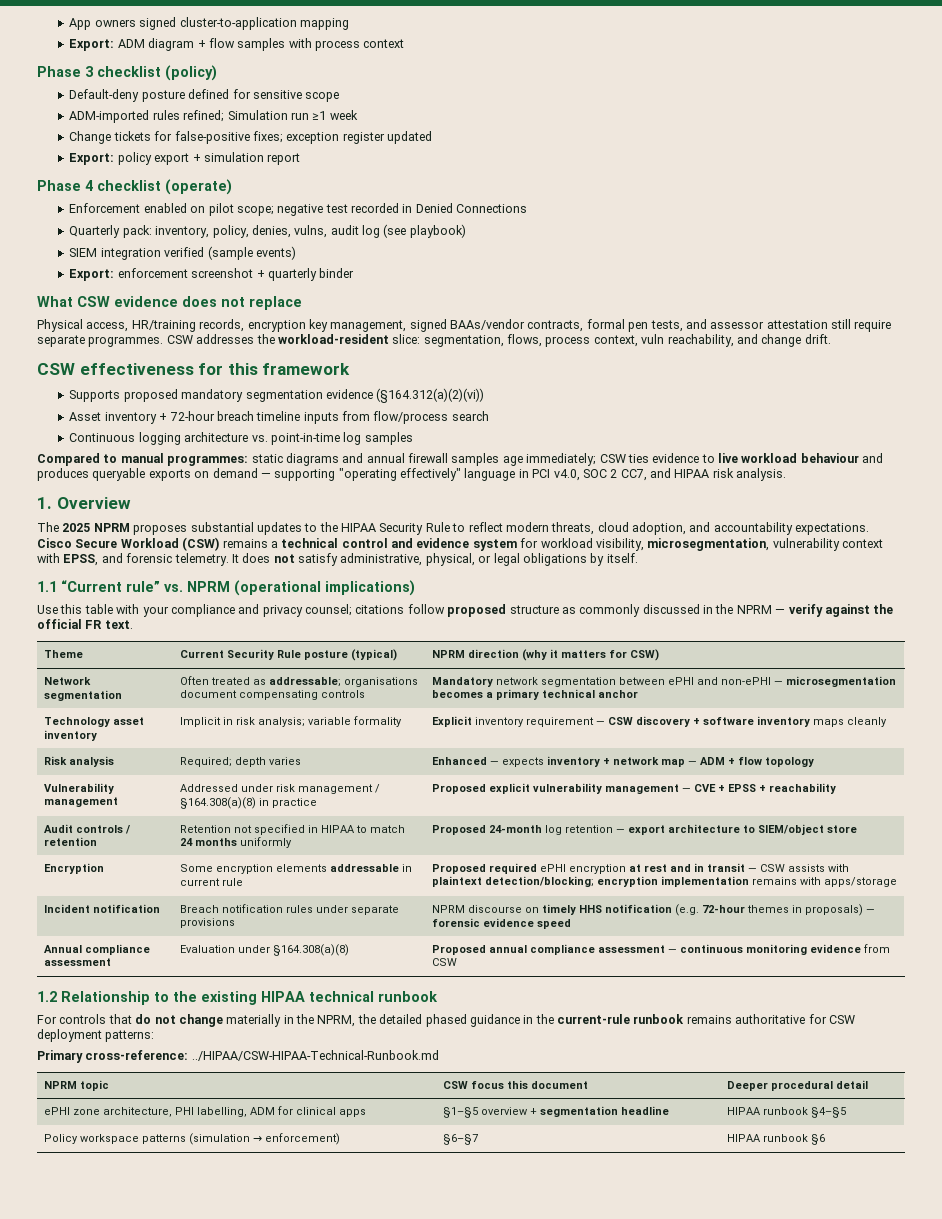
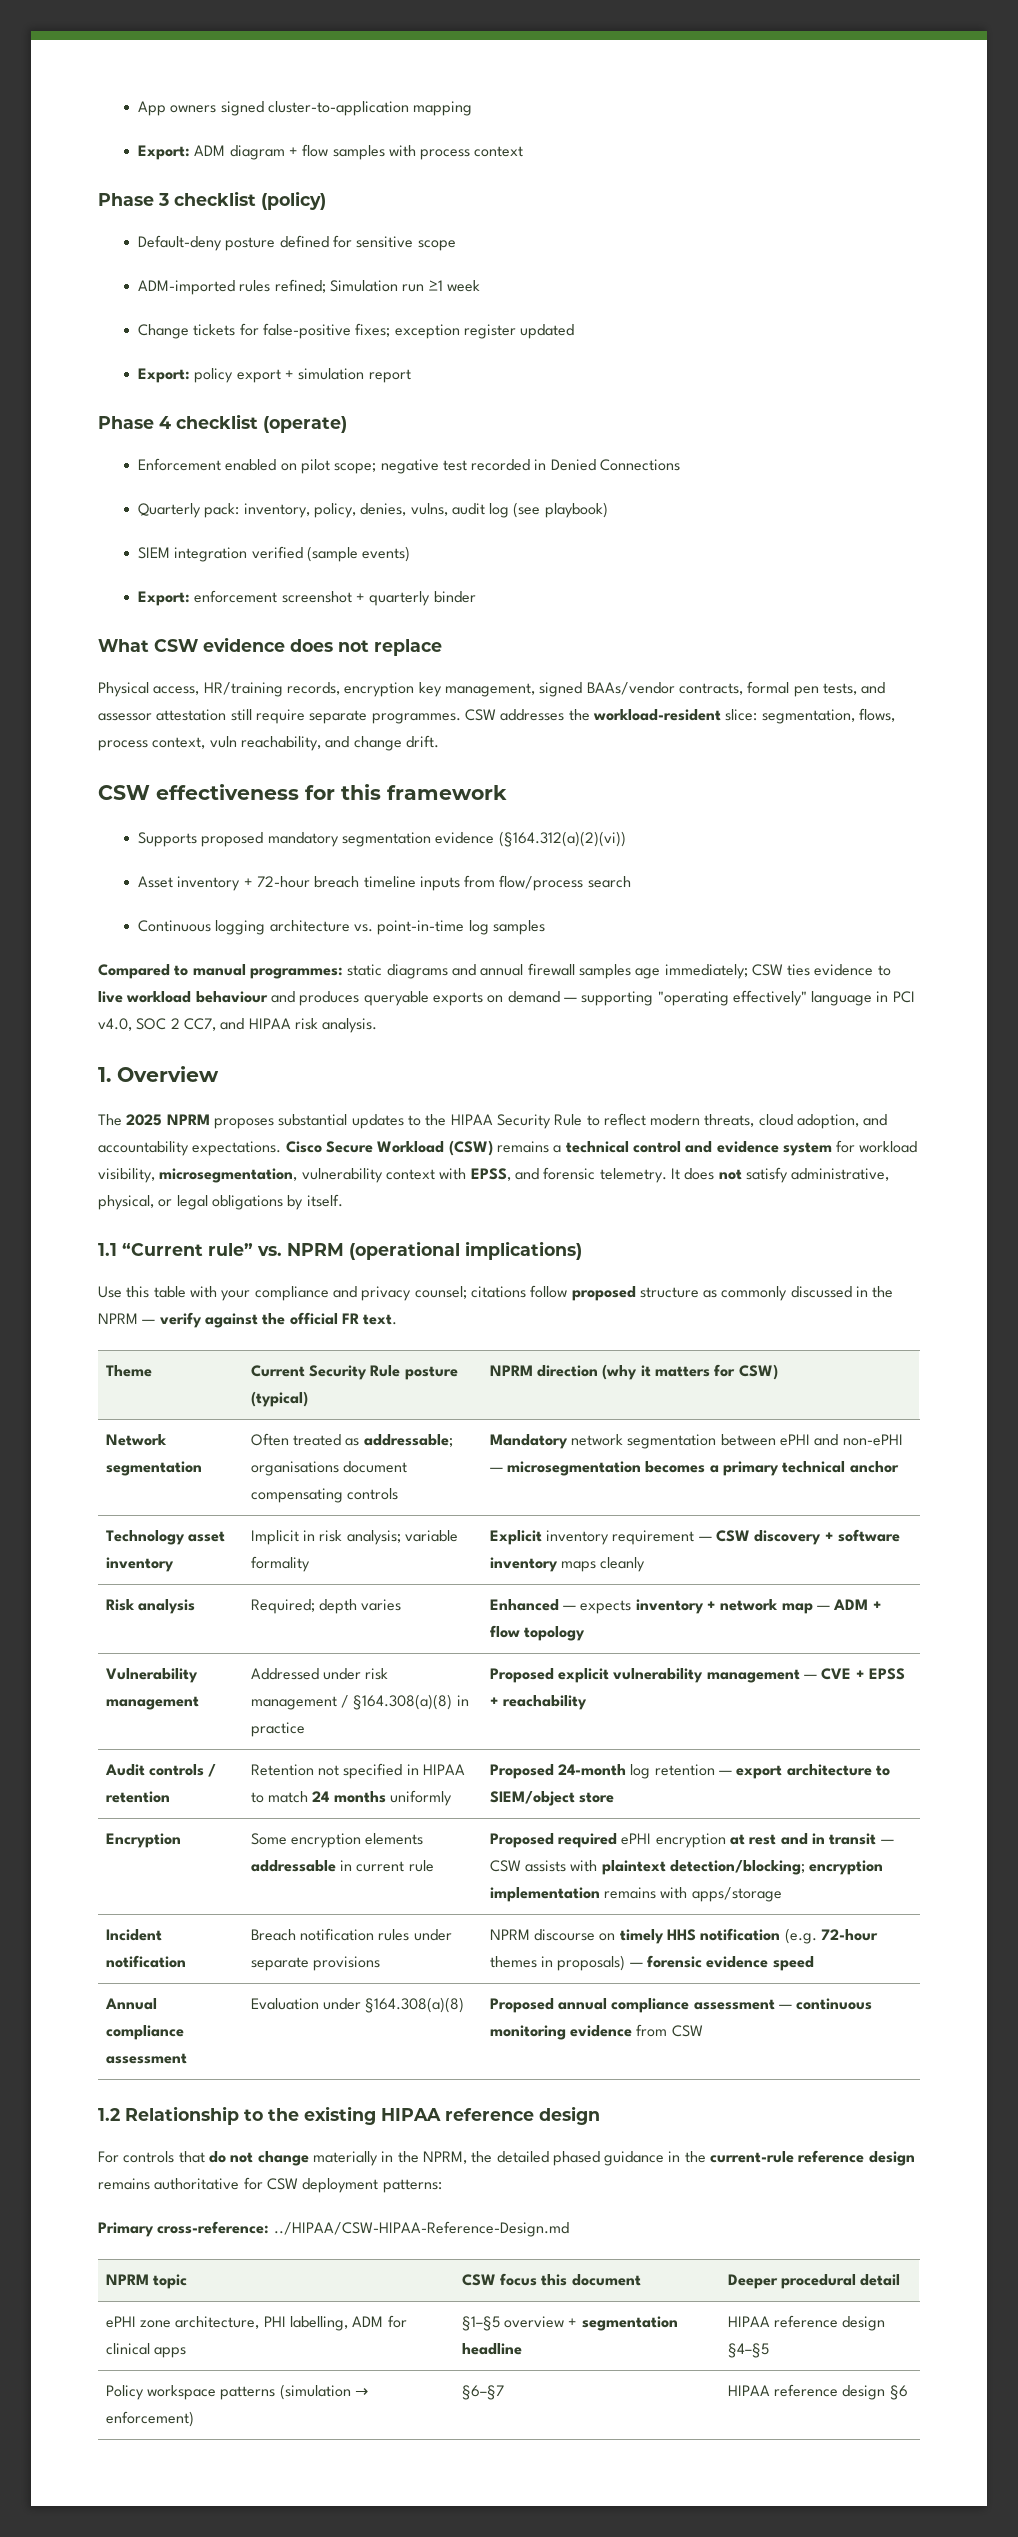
- 1.2 Relationship to the existing HIPAA technical runbook
+ 1.2 Relationship to the existing HIPAA reference design
- For controls that do not change materially in the NPRM, the detailed phased guidance in the current-rule runbook remains authoritative for CSW deployment patterns:
+ For controls that do not change materially in the NPRM, the detailed phased guidance in the current-rule reference design remains authoritative for CSW deployment patterns:
- Primary cross-reference: ../HIPAA/CSW-HIPAA-Technical-Runbook.md
+ Primary cross-reference: ../HIPAA/CSW-HIPAA-Reference-Design.md
- ePHI zone architecture, PHI labelling, ADM for clinical apps | §1–§5 overview + segmentation headline | HIPAA runbook §4–§5
+ ePHI zone architecture, PHI labelling, ADM for clinical apps | §1–§5 overview + segmentation headline | HIPAA reference design §4–§5
- Policy workspace patterns (simulation → enforcement) | §6–§7 | HIPAA runbook §6
+ Policy workspace patterns (simulation → enforcement) | §6–§7 | HIPAA reference design §6

